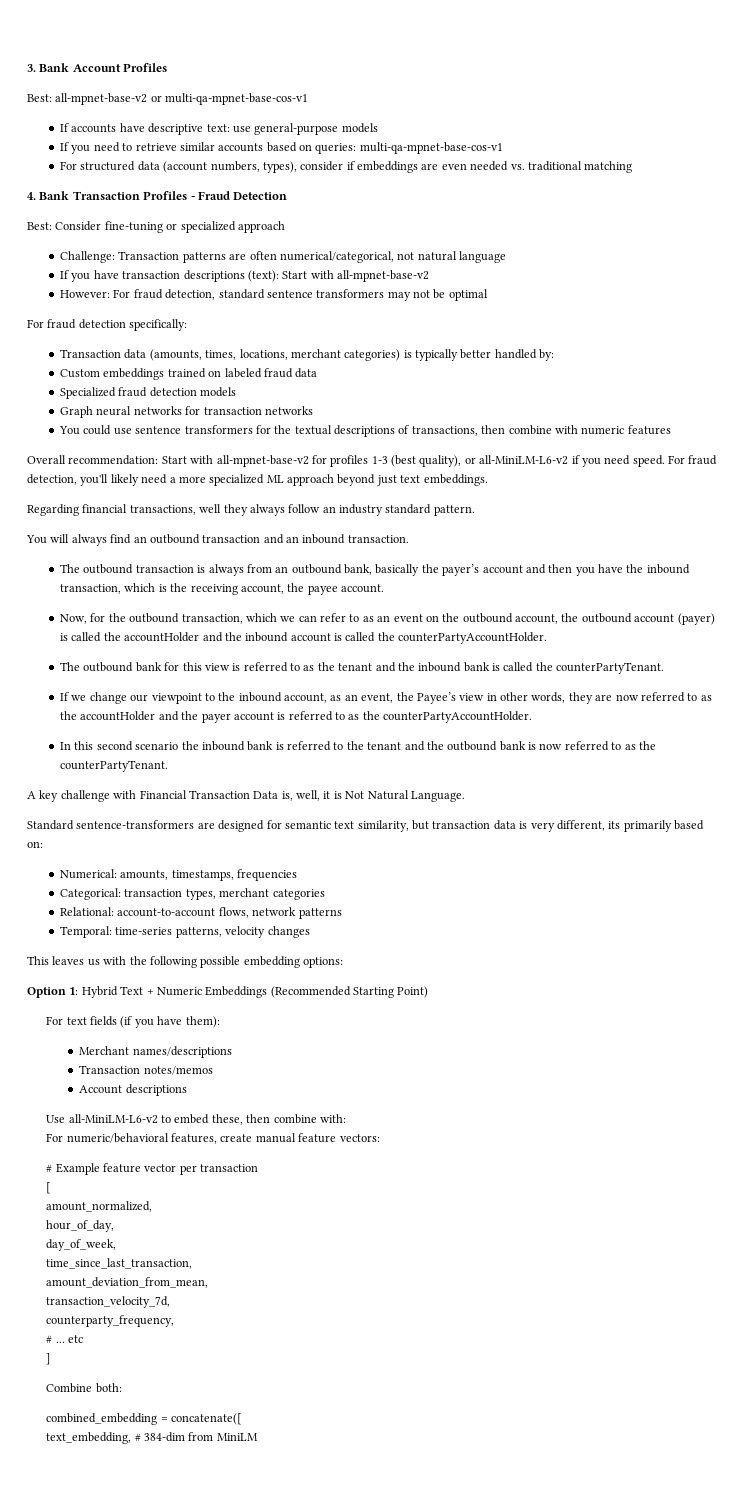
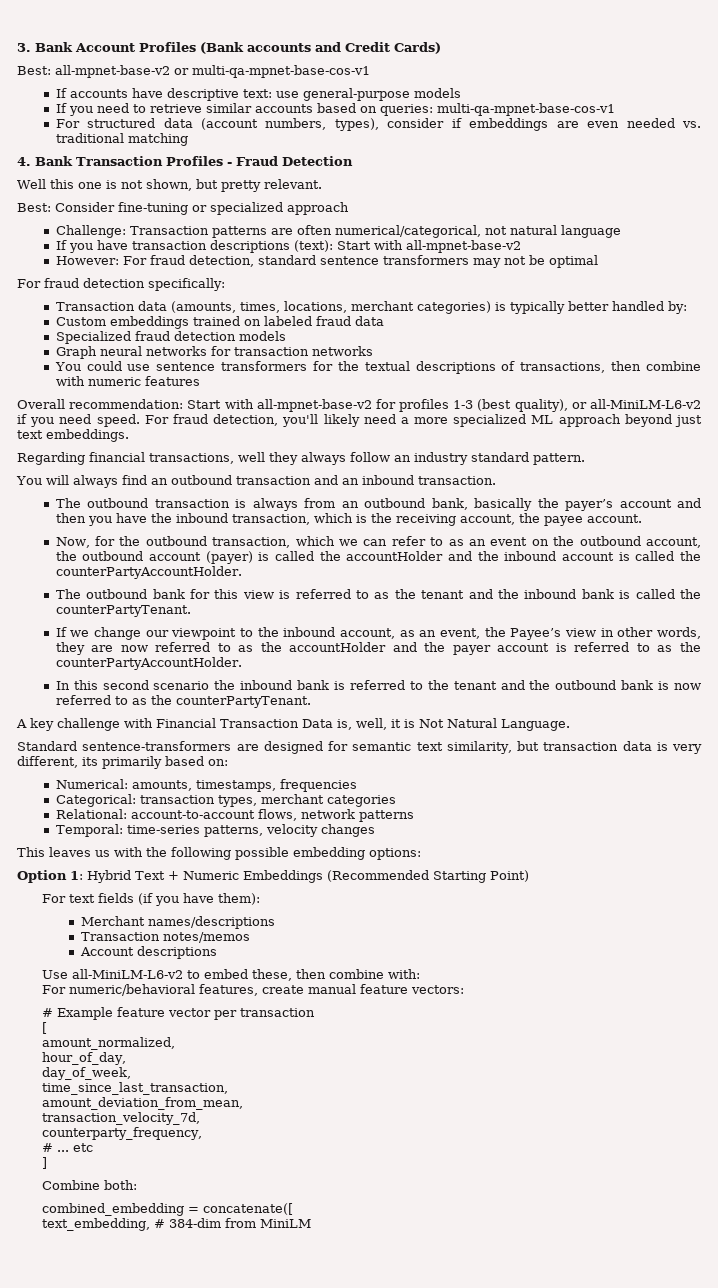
- 3. Bank Account Profiles
+ 3. Bank Account Profiles (Bank accounts and Credit Cards)
+ Well this one is not shown, but pretty relevant.

